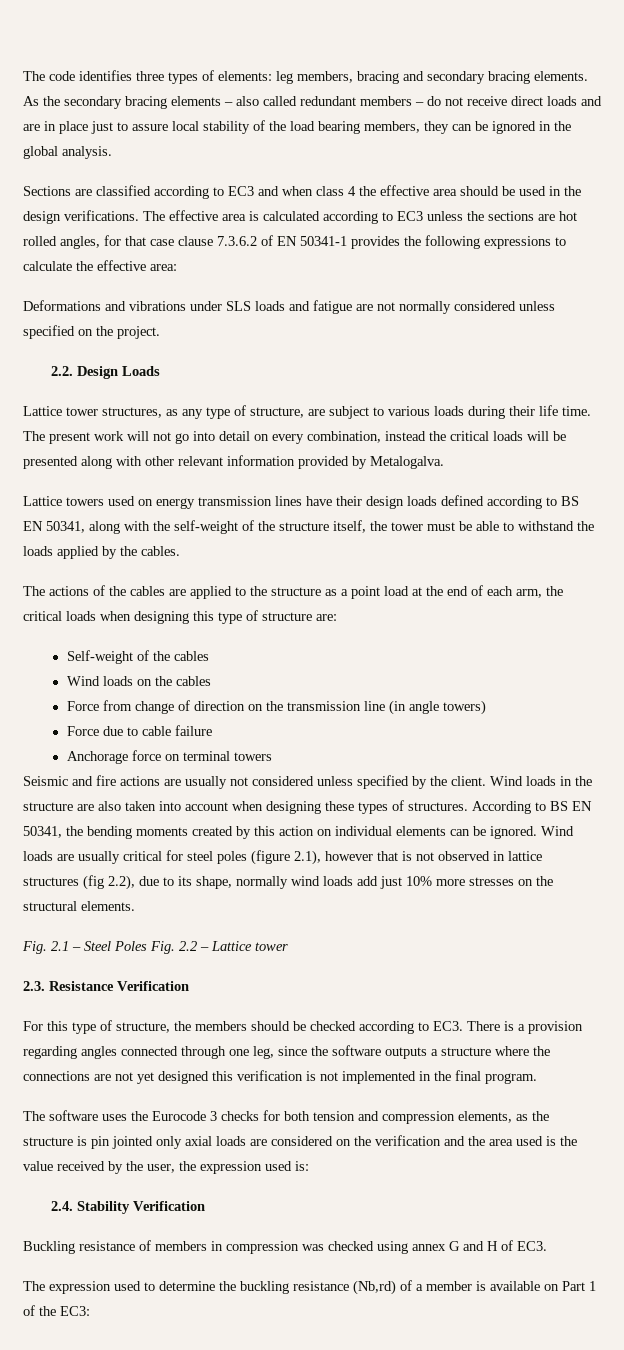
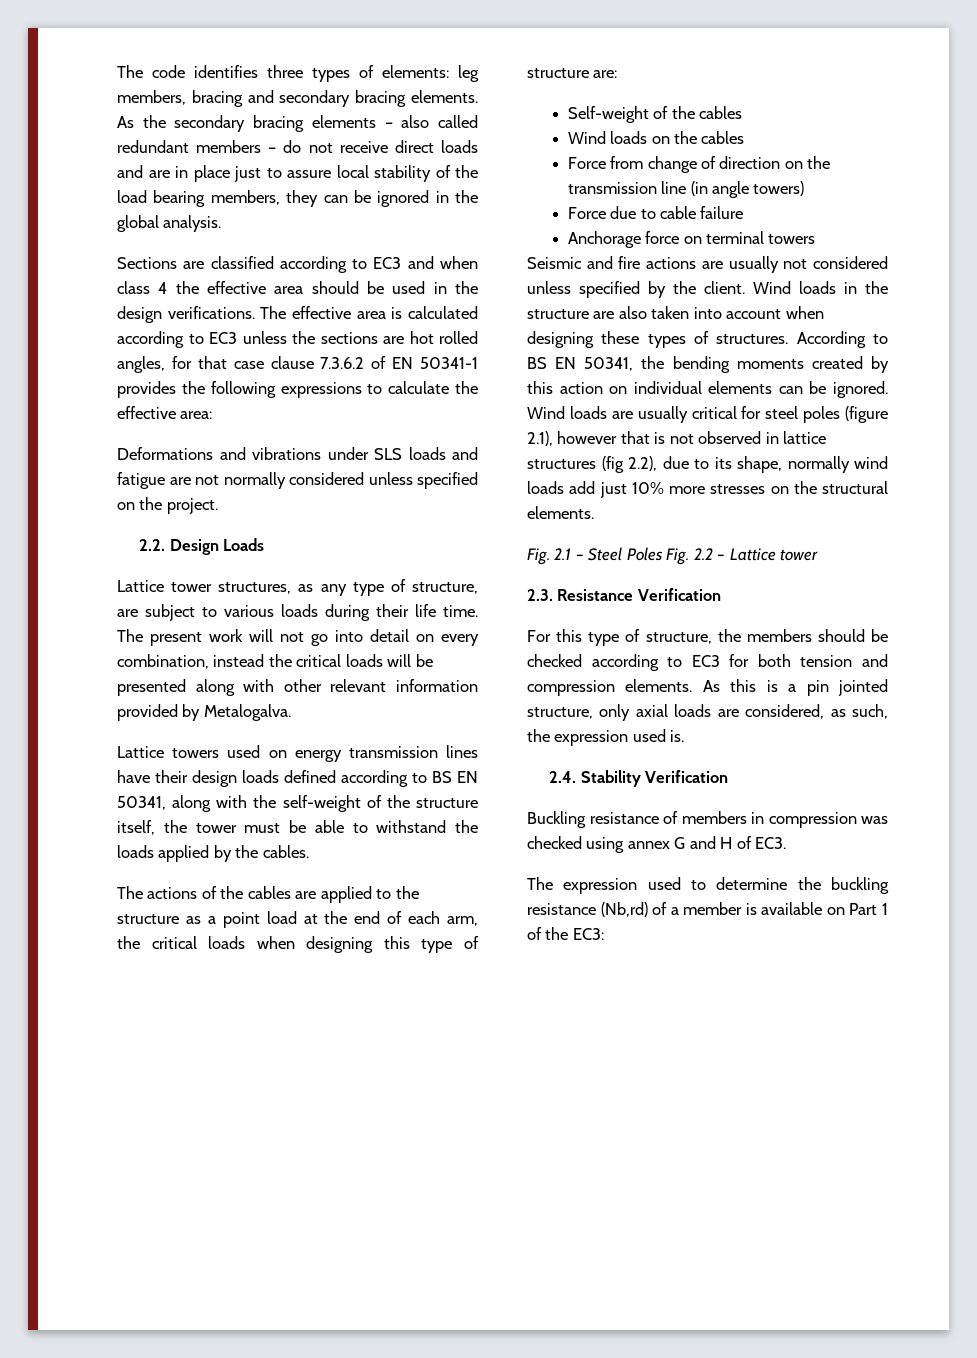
- For this type of structure, the members should be checked according to EC3. There is a provision regarding angles connected through one leg, since the software outputs a structure where the connections are not yet designed this verification is not implemented in the final program.
- The software uses the Eurocode 3 checks for both tension and compression elements, as the structure is pin jointed only axial loads are considered on the verification and the area used is the value received by the user, the expression used is:
+ For this type of structure, the members should be checked according to EC3 for both tension and compression elements. As this is a pin jointed structure, only axial loads are considered, as such, the expression used is.

